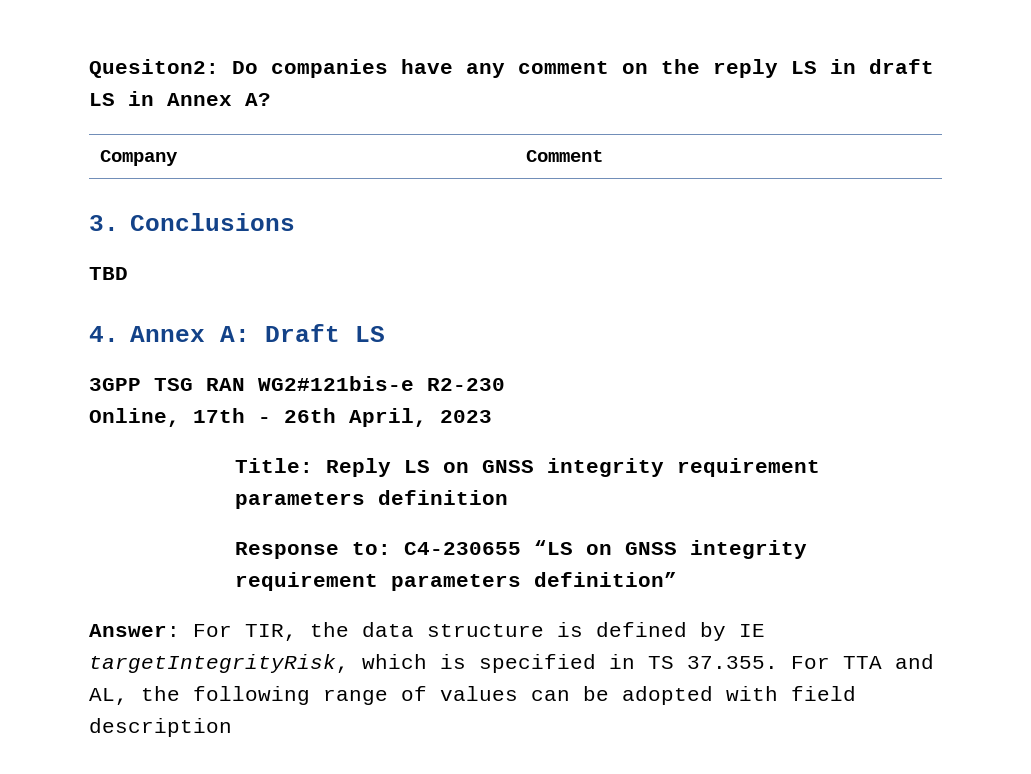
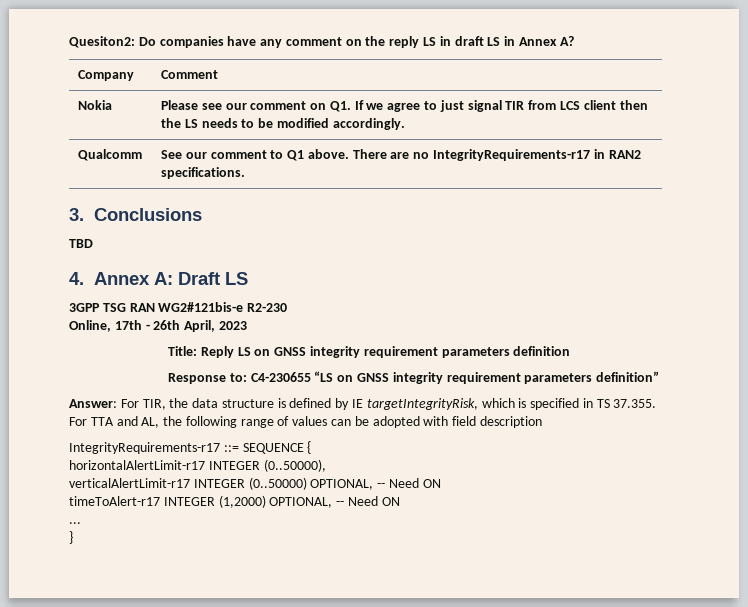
+ Nokia | Please see our comment on Q1. If we agree to just signal TIR from LCS client then the LS needs to be modified accordingly.
+ Qualcomm | See our comment to Q1 above. There are no IntegrityRequirements-r17 in RAN2 specifications.
+ IntegrityRequirements-r17 ::= SEQUENCE {
+ horizontalAlertLimit-r17 INTEGER (0..50000),
+ verticalAlertLimit-r17 INTEGER (0..50000) OPTIONAL, -- Need ON
+ timeToAlert-r17 INTEGER (1,2000) OPTIONAL, -- Need ON
+ ...
+ }

